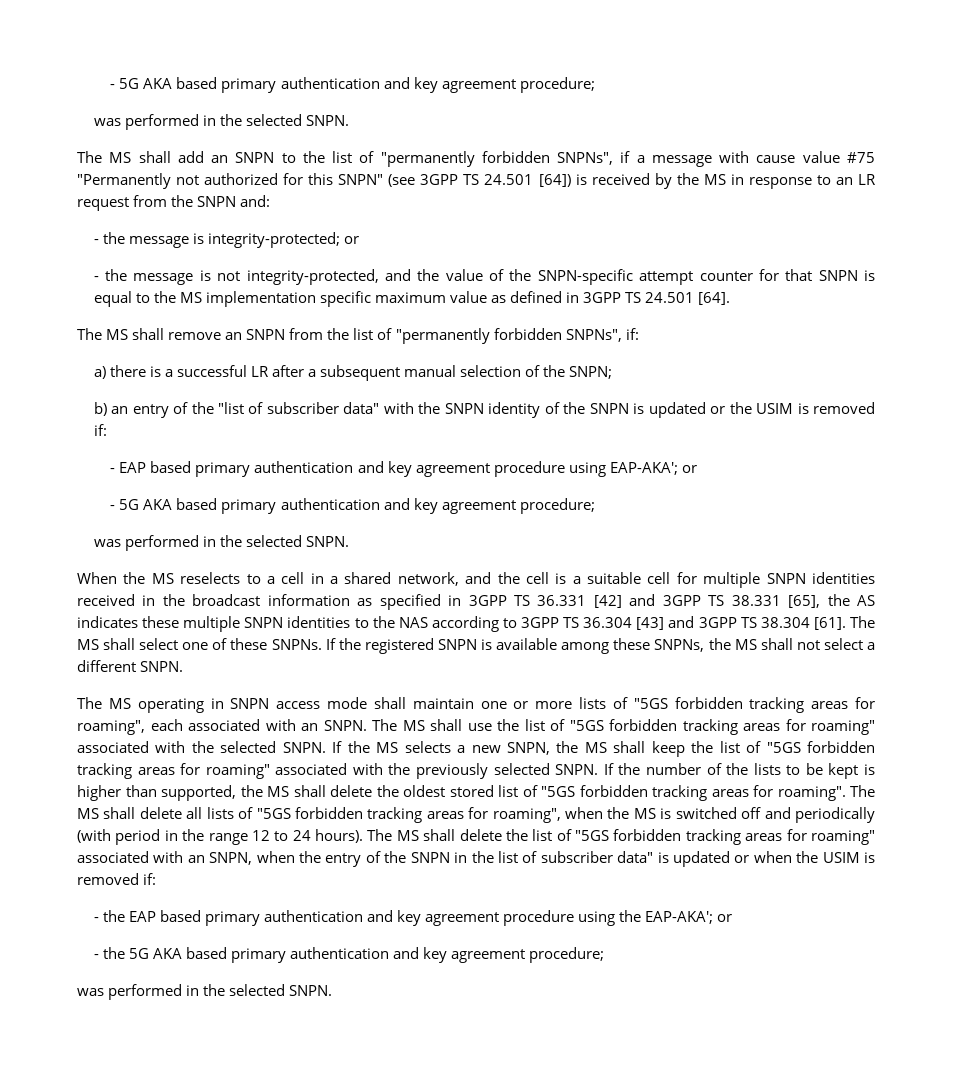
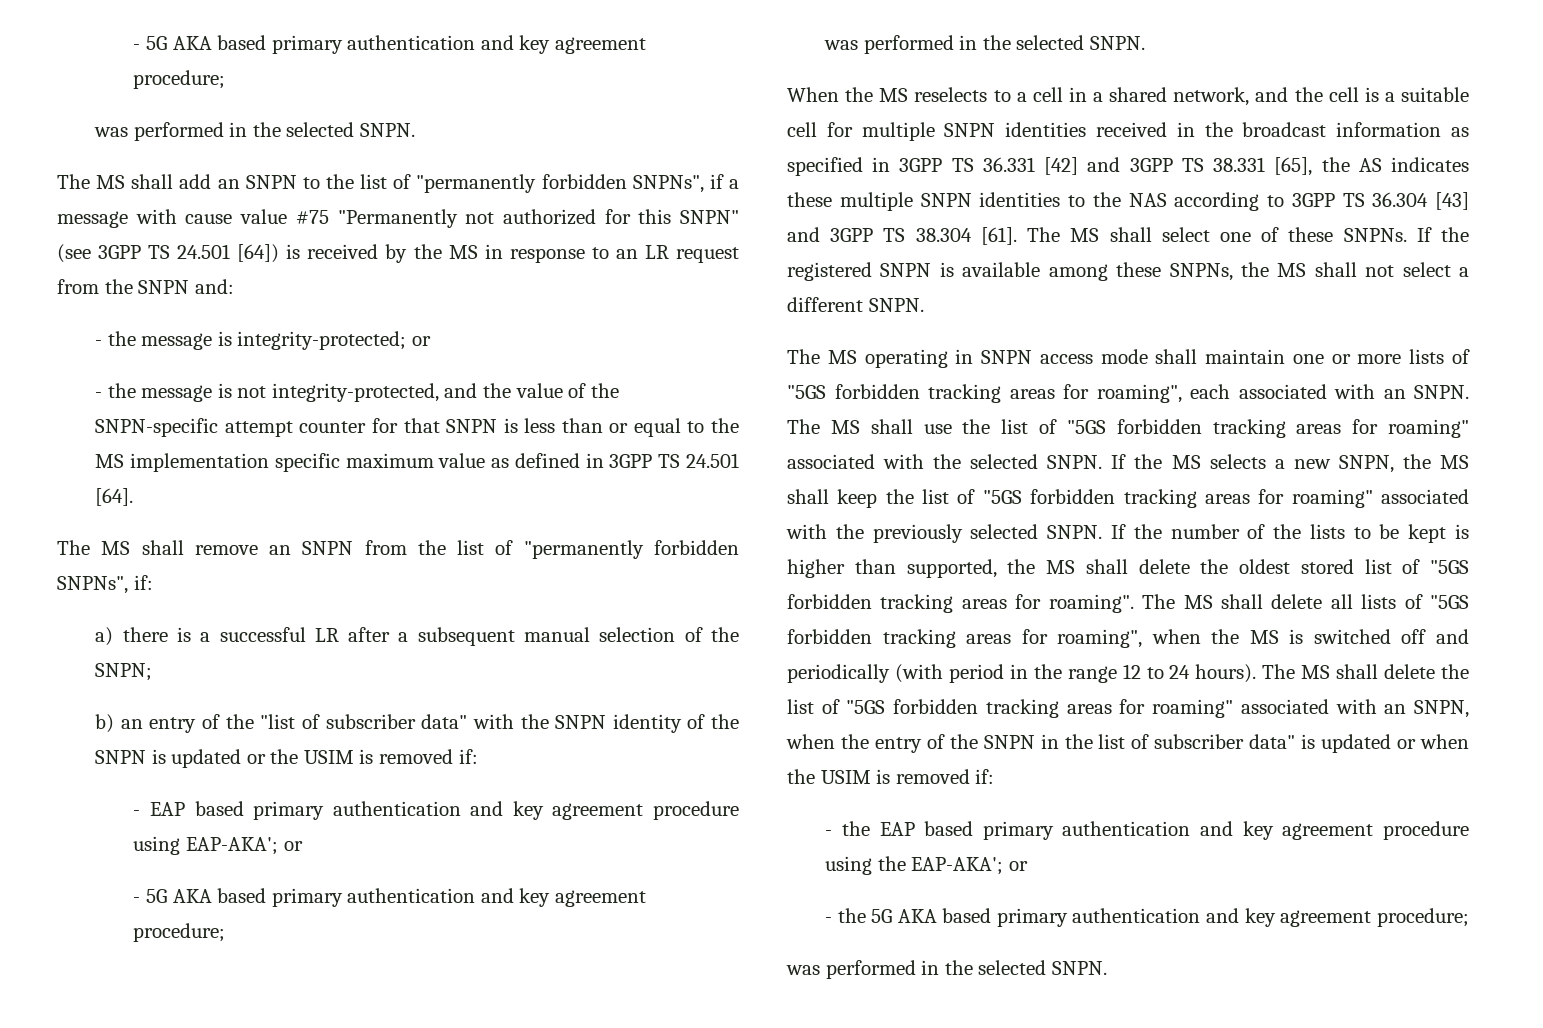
- - the message is not integrity-protected, and the value of the SNPN-specific attempt counter for that SNPN is equal to the MS implementation specific maximum value as defined in 3GPP TS 24.501 [64].
+ - the message is not integrity-protected, and the value of the SNPN-specific attempt counter for that SNPN is less than or equal to the MS implementation specific maximum value as defined in 3GPP TS 24.501 [64].

